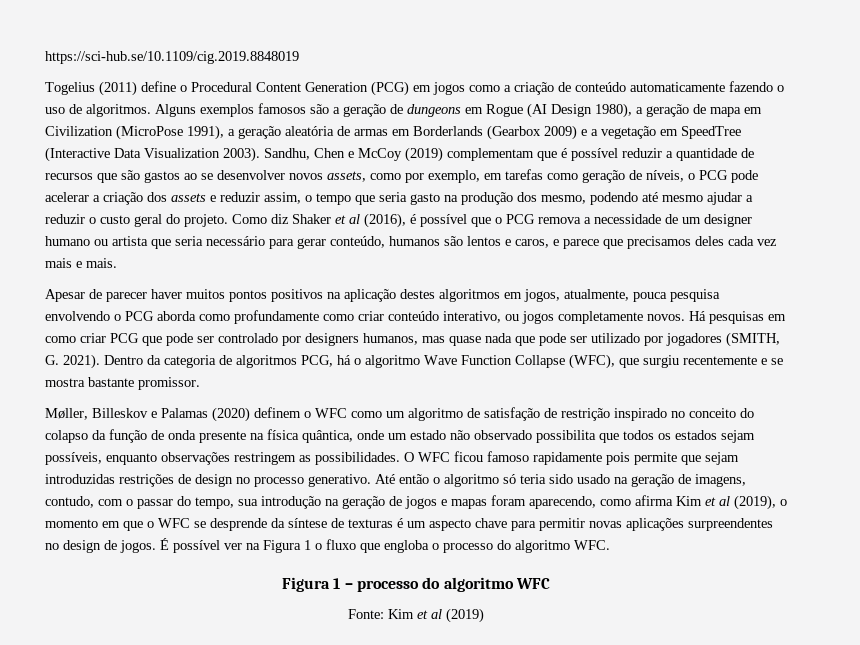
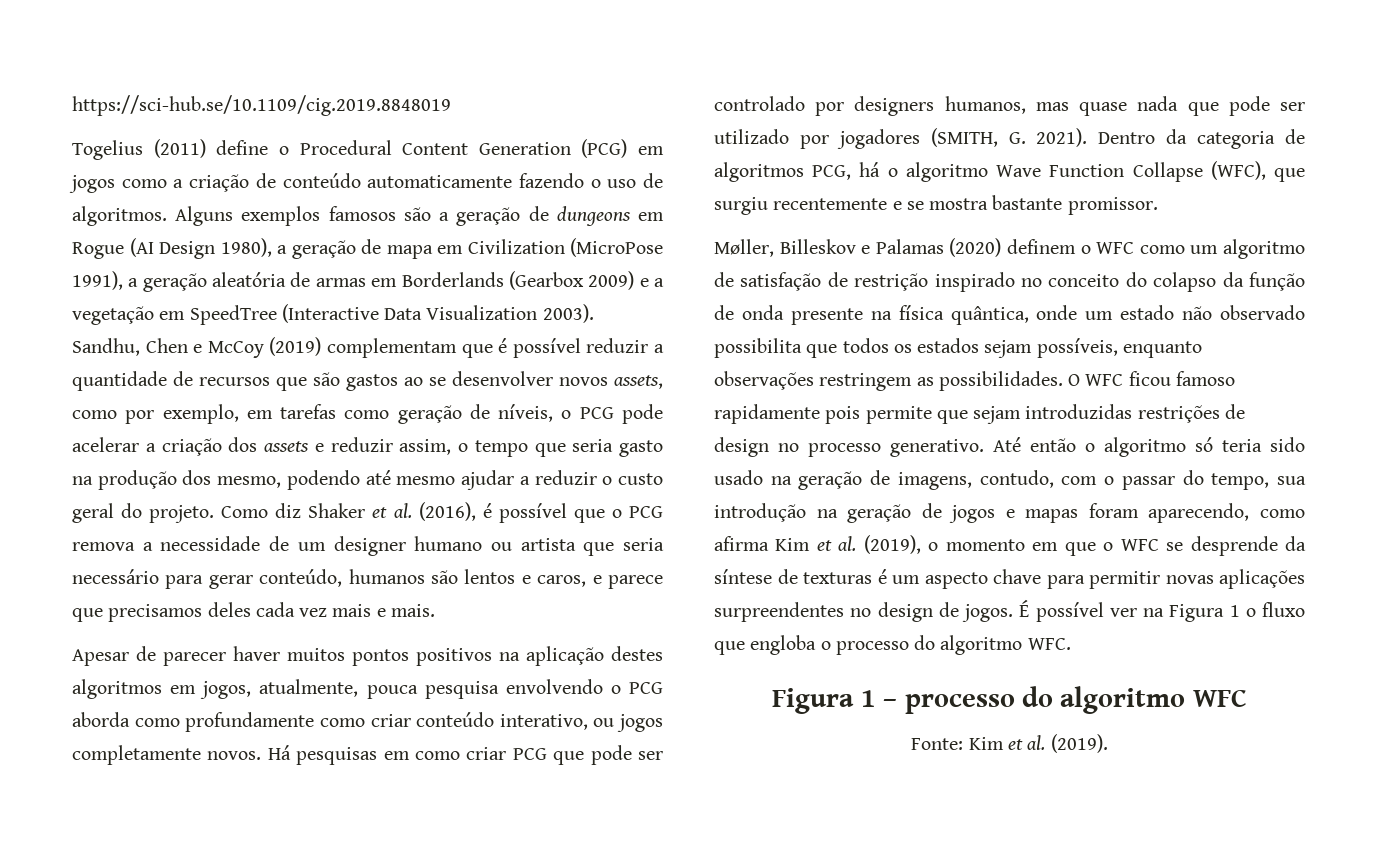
- Como diz Shaker et al (2016), é possível que o PCG remova a necessidade de um designer humano ou artista que seria necessário para gerar conteúdo, humanos são lentos e caros, e parece que precisamos deles cada vez mais e mais.
+ Como diz Shaker et al. (2016), é possível que o PCG remova a necessidade de um designer humano ou artista que seria necessário para gerar conteúdo, humanos são lentos e caros, e parece que precisamos deles cada vez mais e mais.
- Até então o algoritmo só teria sido usado na geração de imagens, contudo, com o passar do tempo, sua introdução na geração de jogos e mapas foram aparecendo, como afirma Kim et al (2019), o momento em que o WFC se desprende da síntese de texturas é um aspecto chave para permitir novas aplicações surpreendentes no design de jogos.
+ Até então o algoritmo só teria sido usado na geração de imagens, contudo, com o passar do tempo, sua introdução na geração de jogos e mapas foram aparecendo, como afirma Kim et al. (2019), o momento em que o WFC se desprende da síntese de texturas é um aspecto chave para permitir novas aplicações surpreendentes no design de jogos.
- Fonte: Kim et al (2019)
+ Fonte: Kim et al. (2019).

